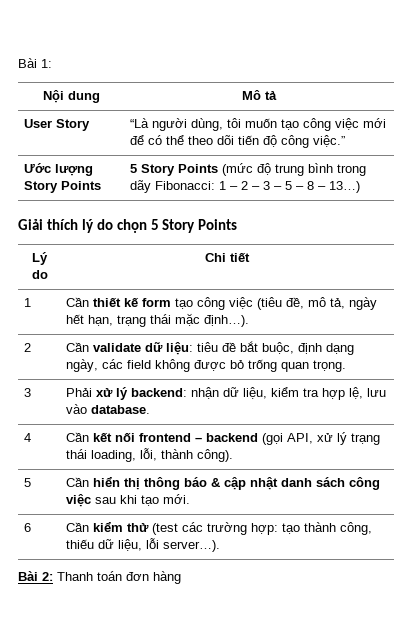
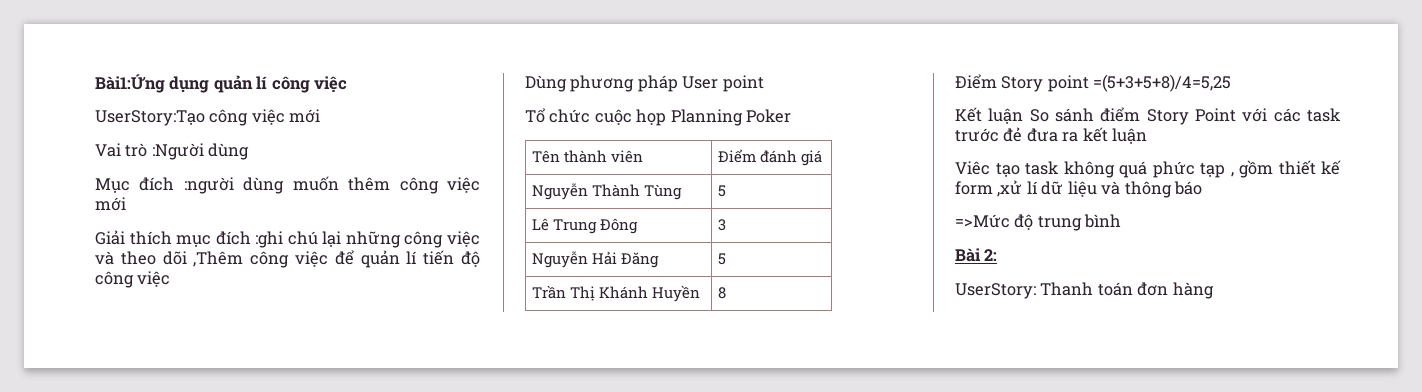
- Bài 1:
- Nội dung | Mô tả
- User Story | “Là người dùng, tôi muốn tạo công việc mới để có thể theo dõi tiến độ công việc.”
- Ước lượng Story Points | 5 Story Points (mức độ trung bình trong dãy Fibonacci: 1 – 2 – 3 – 5 – 8 – 13…)
- Giải thích lý do chọn 5 Story Points
- Lý do | Chi tiết
- 1 | Cần thiết kế form tạo công việc (tiêu đề, mô tả, ngày hết hạn, trạng thái mặc định…).
- 2 | Cần validate dữ liệu: tiêu đề bắt buộc, định dạng ngày, các field không được bỏ trống quan trọng.
- 3 | Phải xử lý backend: nhận dữ liệu, kiểm tra hợp lệ, lưu vào database.
- 4 | Cần kết nối frontend – backend (gọi API, xử lý trạng thái loading, lỗi, thành công).
- 5 | Cần hiển thị thông báo & cập nhật danh sách công việc sau khi tạo mới.
- 6 | Cần kiểm thử (test các trường hợp: tạo thành công, thiếu dữ liệu, lỗi server…).
+ Bài1:Ứng dụng quản lí công việc
+ UserStory:Tạo công việc mới
+ Vai trò :Người dùng
+ Mục đích :người dùng muốn thêm công việc mới
+ Giải thích mục đích :ghi chú lại những công việc và theo dõi ,Thêm công việc để quản lí tiến độ công việc
+ Dùng phương pháp User point
+ Tổ chức cuộc họp Planning Poker
+ Tên thành viên | Điểm đánh giá
+ Nguyễn Thành Tùng | 5
+ Lê Trung Đông | 3
+ Nguyễn Hải Đăng | 5
+ Trần Thị Khánh Huyền | 8
+ Điểm Story point =(5+3+5+8)/4=5,25
+ Kết luận So sánh điểm Story Point với các task trước đẻ đưa ra kết luận
+ Viêc tạo task không quá phức tạp , gồm thiết kế form ,xử lí dữ liệu và thông báo
+ =>Mức độ trung bình
- Bài 2: Thanh toán đơn hàng
+ Bài 2:
+ UserStory: Thanh toán đơn hàng

